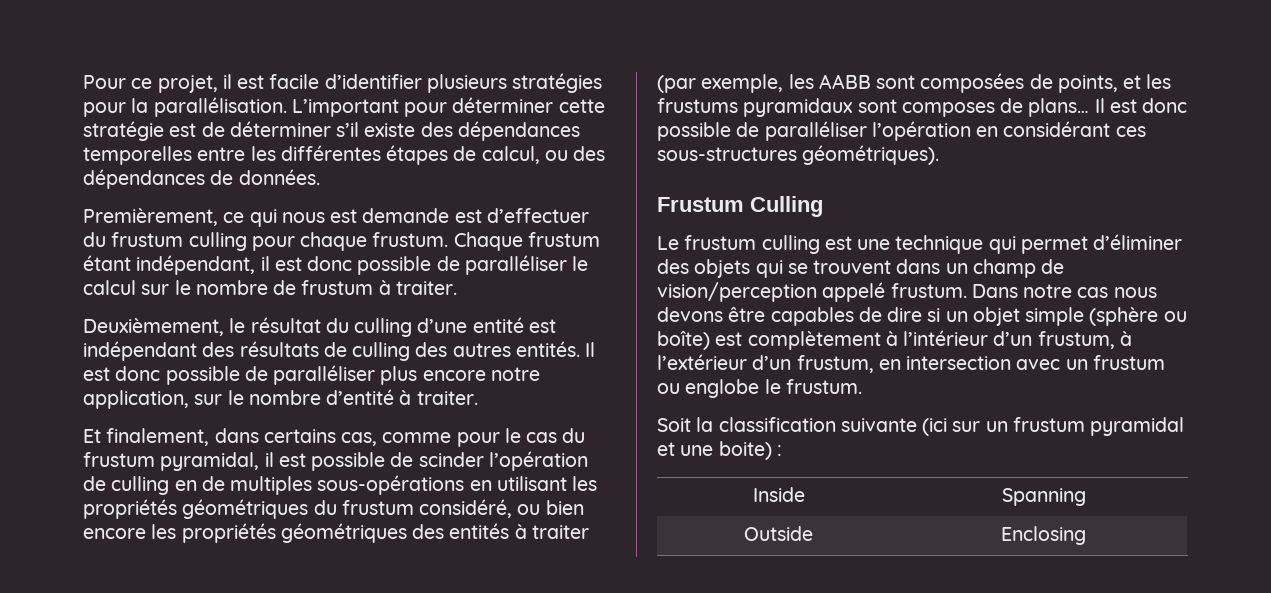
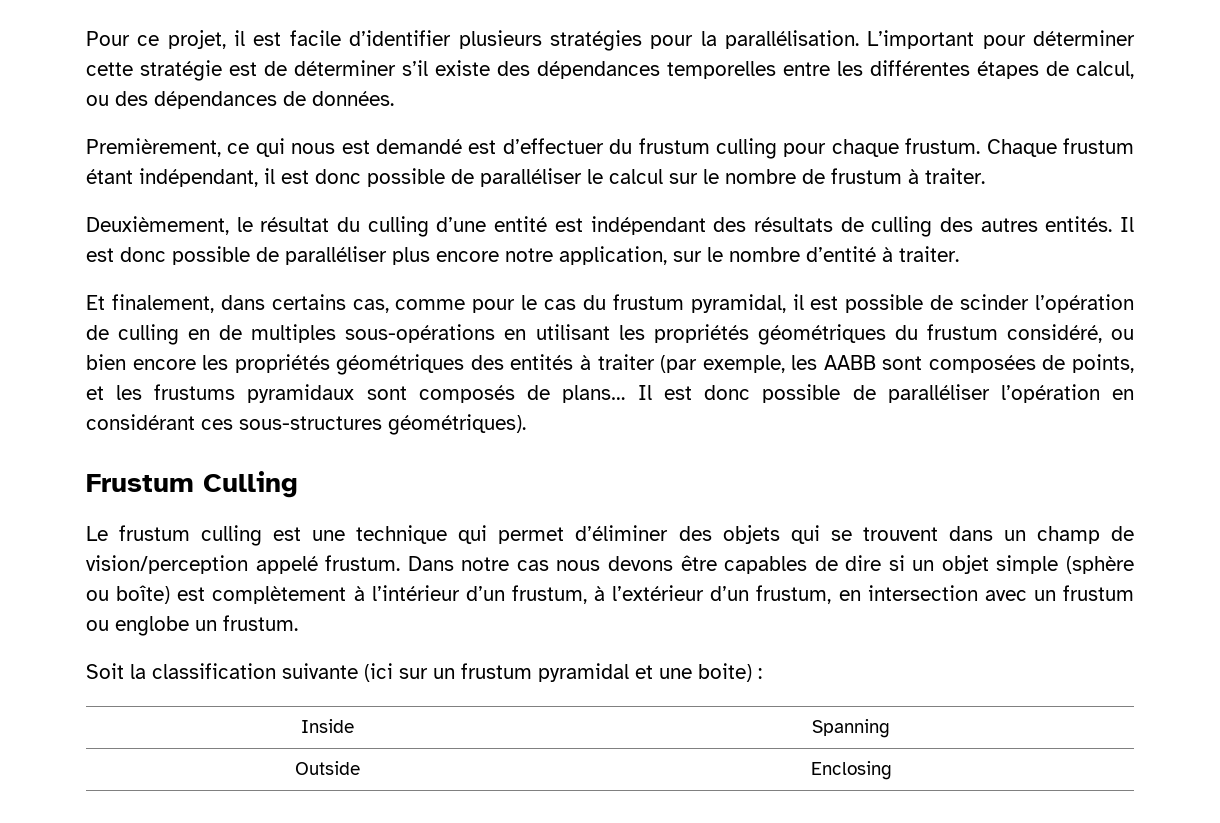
- Premièrement, ce qui nous est demande est d’effectuer du frustum culling pour chaque frustum.
+ Premièrement, ce qui nous est demandé est d’effectuer du frustum culling pour chaque frustum.
- Et finalement, dans certains cas, comme pour le cas du frustum pyramidal, il est possible de scinder l’opération de culling en de multiples sous-opérations en utilisant les propriétés géométriques du frustum considéré, ou bien encore les propriétés géométriques des entités à traiter (par exemple, les AABB sont composées de points, et les frustums pyramidaux sont composes de plans…
+ Et finalement, dans certains cas, comme pour le cas du frustum pyramidal, il est possible de scinder l’opération de culling en de multiples sous-opérations en utilisant les propriétés géométriques du frustum considéré, ou bien encore les propriétés géométriques des entités à traiter (par exemple, les AABB sont composées de points, et les frustums pyramidaux sont composés de plans…
- Dans notre cas nous devons être capables de dire si un objet simple (sphère ou boîte) est complètement à l’intérieur d’un frustum, à l’extérieur d’un frustum, en intersection avec un frustum ou englobe le frustum.
+ Dans notre cas nous devons être capables de dire si un objet simple (sphère ou boîte) est complètement à l’intérieur d’un frustum, à l’extérieur d’un frustum, en intersection avec un frustum ou englobe un frustum.

